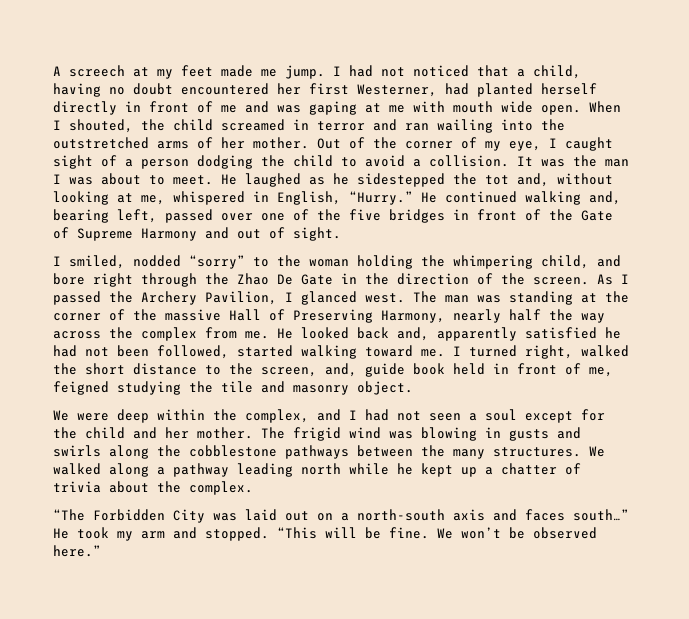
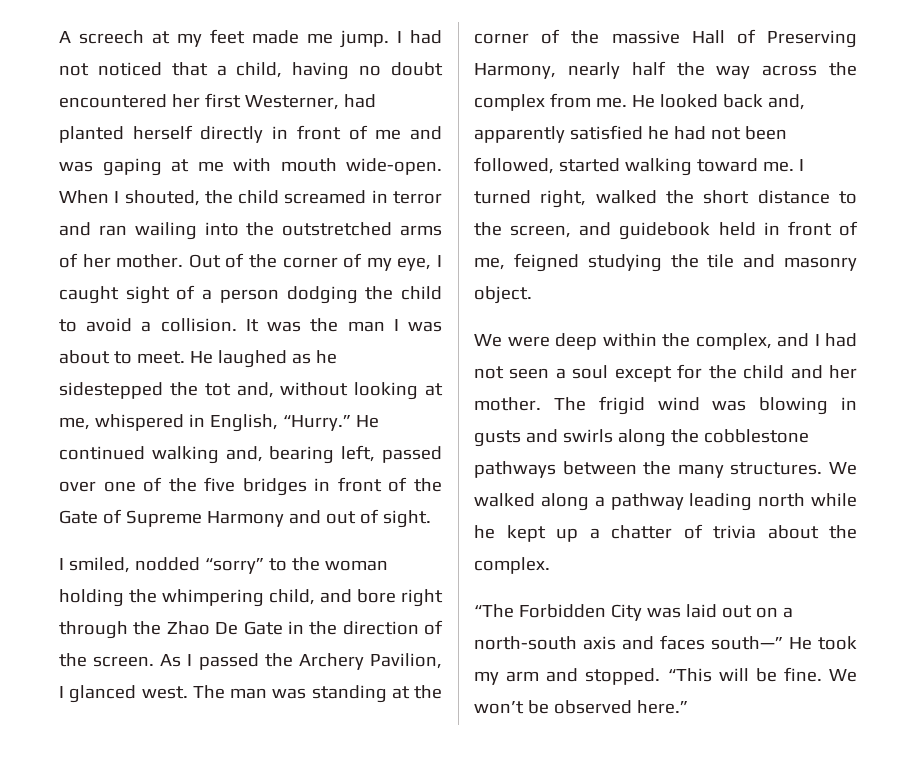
- I had not noticed that a child, having no doubt encountered her first Westerner, had planted herself directly in front of me and was gaping at me with mouth wide open.
+ I had not noticed that a child, having no doubt encountered her first Westerner, had planted herself directly in front of me and was gaping at me with mouth wide-open.
- I turned right, walked the short distance to the screen, and, guide book held in front of me, feigned studying the tile and masonry object.
+ I turned right, walked the short distance to the screen, and guidebook held in front of me, feigned studying the tile and masonry object.
- “The Forbidden City was laid out on a north-south axis and faces south…” He took my arm and stopped.
+ “The Forbidden City was laid out on a north-south axis and faces south—” He took my arm and stopped.

